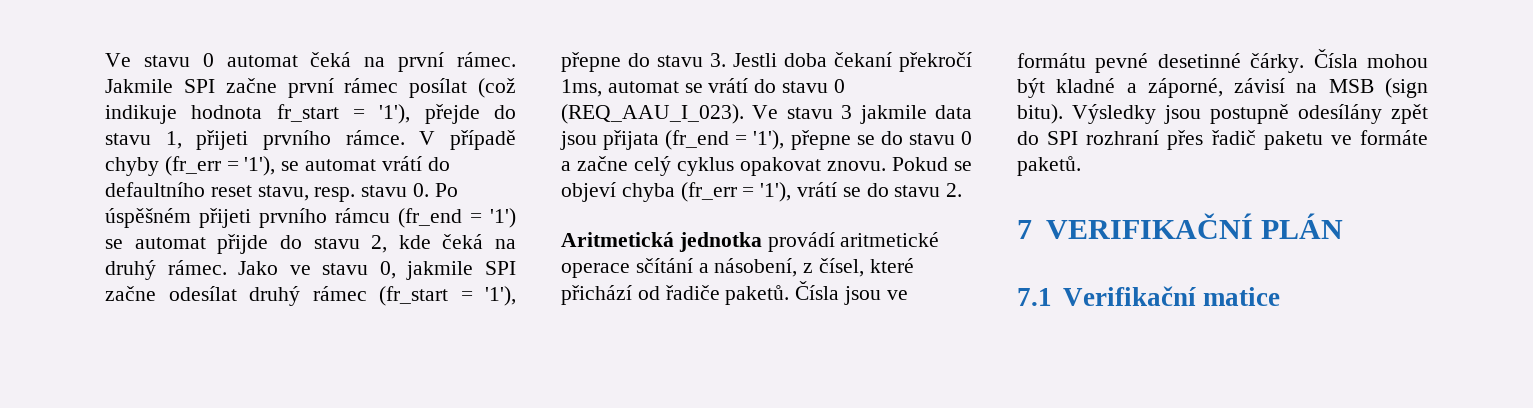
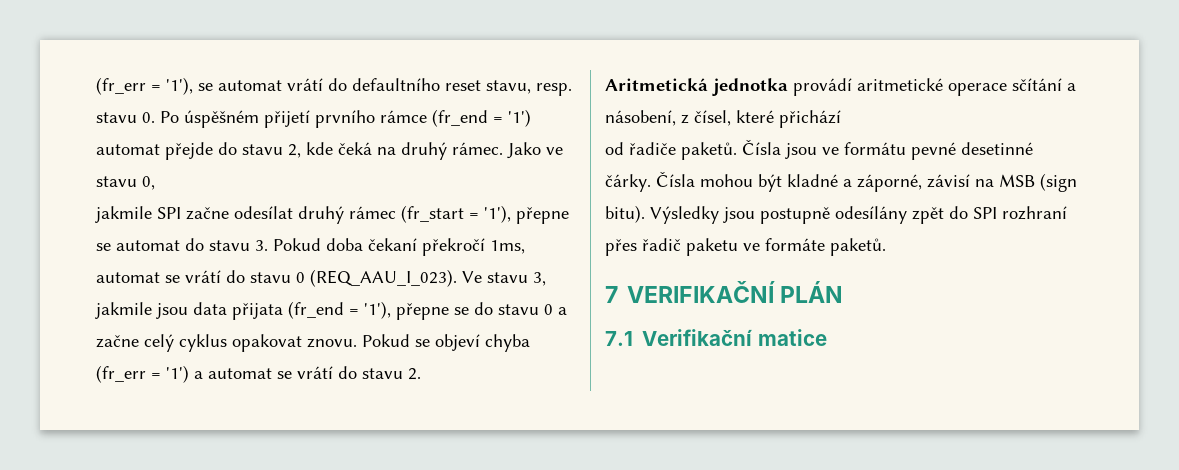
- Ve stavu 0 automat čeká na první rámec. Jakmile SPI začne první rámec posílat (což indikuje hodnota fr_start = '1'), přejde do stavu 1, přijeti prvního rámce. V případě chyby (fr_err = '1'), se automat vrátí do defaultního reset stavu, resp. stavu 0. Po úspěšném přijeti prvního rámcu (fr_end = '1') se automat přijde do stavu 2, kde čeká na druhý rámec.
+ (fr_err = '1'), se automat vrátí do defaultního reset stavu, resp. stavu 0. Po úspěšném přijetí prvního rámce (fr_end = '1') automat přejde do stavu 2, kde čeká na druhý rámec.
- Jako ve stavu 0, jakmile SPI začne odesílat druhý rámec (fr_start = '1'), přepne do stavu 3. Jestli doba čekaní překročí 1ms, automat se vrátí do stavu 0 (REQ_AAU_I_023).
+ Jako ve stavu 0,
+ jakmile SPI začne odesílat druhý rámec (fr_start = '1'), přepne se automat do stavu 3. Pokud doba čekaní překročí 1ms, automat se vrátí do stavu 0 (REQ_AAU_I_023).
- Ve stavu 3 jakmile data jsou přijata (fr_end = '1'), přepne se do stavu 0 a začne celý cyklus opakovat znovu.
+ Ve stavu 3, jakmile jsou data přijata (fr_end = '1'), přepne se do stavu 0 a začne celý cyklus opakovat znovu.
- Pokud se objeví chyba (fr_err = '1'), vrátí se do stavu 2.
+ Pokud se objeví chyba (fr_err = '1') a automat se vrátí do stavu 2.
- Aritmetická jednotka provádí aritmetické operace sčítání a násobení, z čísel, které přichází od řadiče paketů.
+ Aritmetická jednotka provádí aritmetické operace sčítání a násobení, z čísel, které přichází
+ od řadiče paketů.

